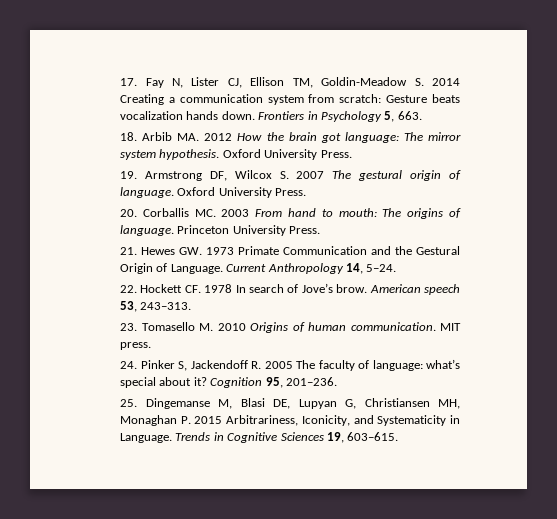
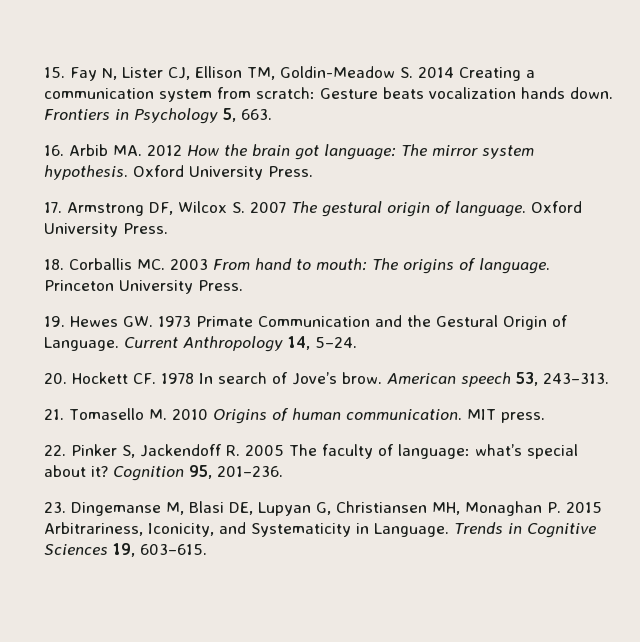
- 17. Fay N, Lister CJ, Ellison TM, Goldin-Meadow S. 2014 Creating a communication system from scratch: Gesture beats vocalization hands down.
+ 15. Fay N, Lister CJ, Ellison TM, Goldin-Meadow S. 2014 Creating a communication system from scratch: Gesture beats vocalization hands down.
- 18. Arbib MA. 2012 How the brain got language: The mirror system hypothesis.
+ 16. Arbib MA. 2012 How the brain got language: The mirror system hypothesis.
- 19. Armstrong DF, Wilcox S. 2007 The gestural origin of language.
+ 17. Armstrong DF, Wilcox S. 2007 The gestural origin of language.
- 20. Corballis MC. 2003 From hand to mouth: The origins of language.
+ 18. Corballis MC. 2003 From hand to mouth: The origins of language.
- 21. Hewes GW. 1973 Primate Communication and the Gestural Origin of Language.
+ 19. Hewes GW. 1973 Primate Communication and the Gestural Origin of Language.
- 22. Hockett CF. 1978 In search of Jove’s brow.
+ 20. Hockett CF. 1978 In search of Jove’s brow.
- 23. Tomasello M. 2010 Origins of human communication.
+ 21. Tomasello M. 2010 Origins of human communication.
- 24. Pinker S, Jackendoff R. 2005 The faculty of language: what’s special about it?
+ 22. Pinker S, Jackendoff R. 2005 The faculty of language: what’s special about it?
- 25. Dingemanse M, Blasi DE, Lupyan G, Christiansen MH, Monaghan P. 2015 Arbitrariness, Iconicity, and Systematicity in Language.
+ 23. Dingemanse M, Blasi DE, Lupyan G, Christiansen MH, Monaghan P. 2015 Arbitrariness, Iconicity, and Systematicity in Language.

